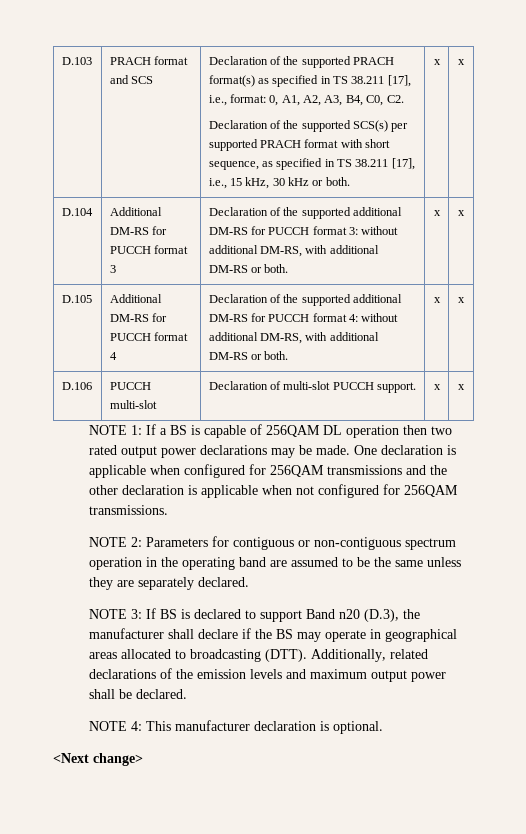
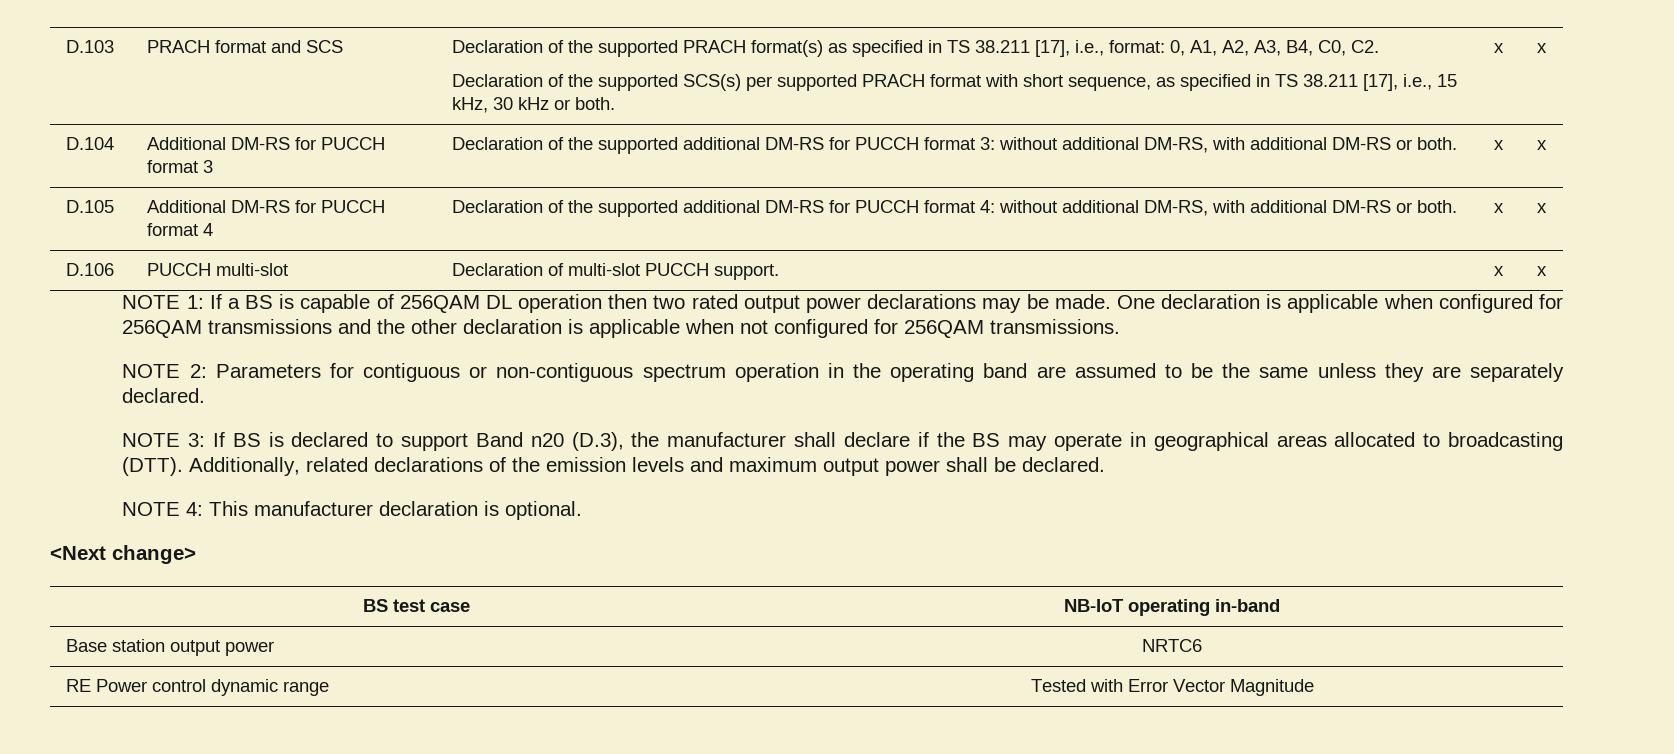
+ BS test case | NB-IoT operating in-band
+ Base station output power | NRTC6
+ RE Power control dynamic range | Tested with Error Vector Magnitude

